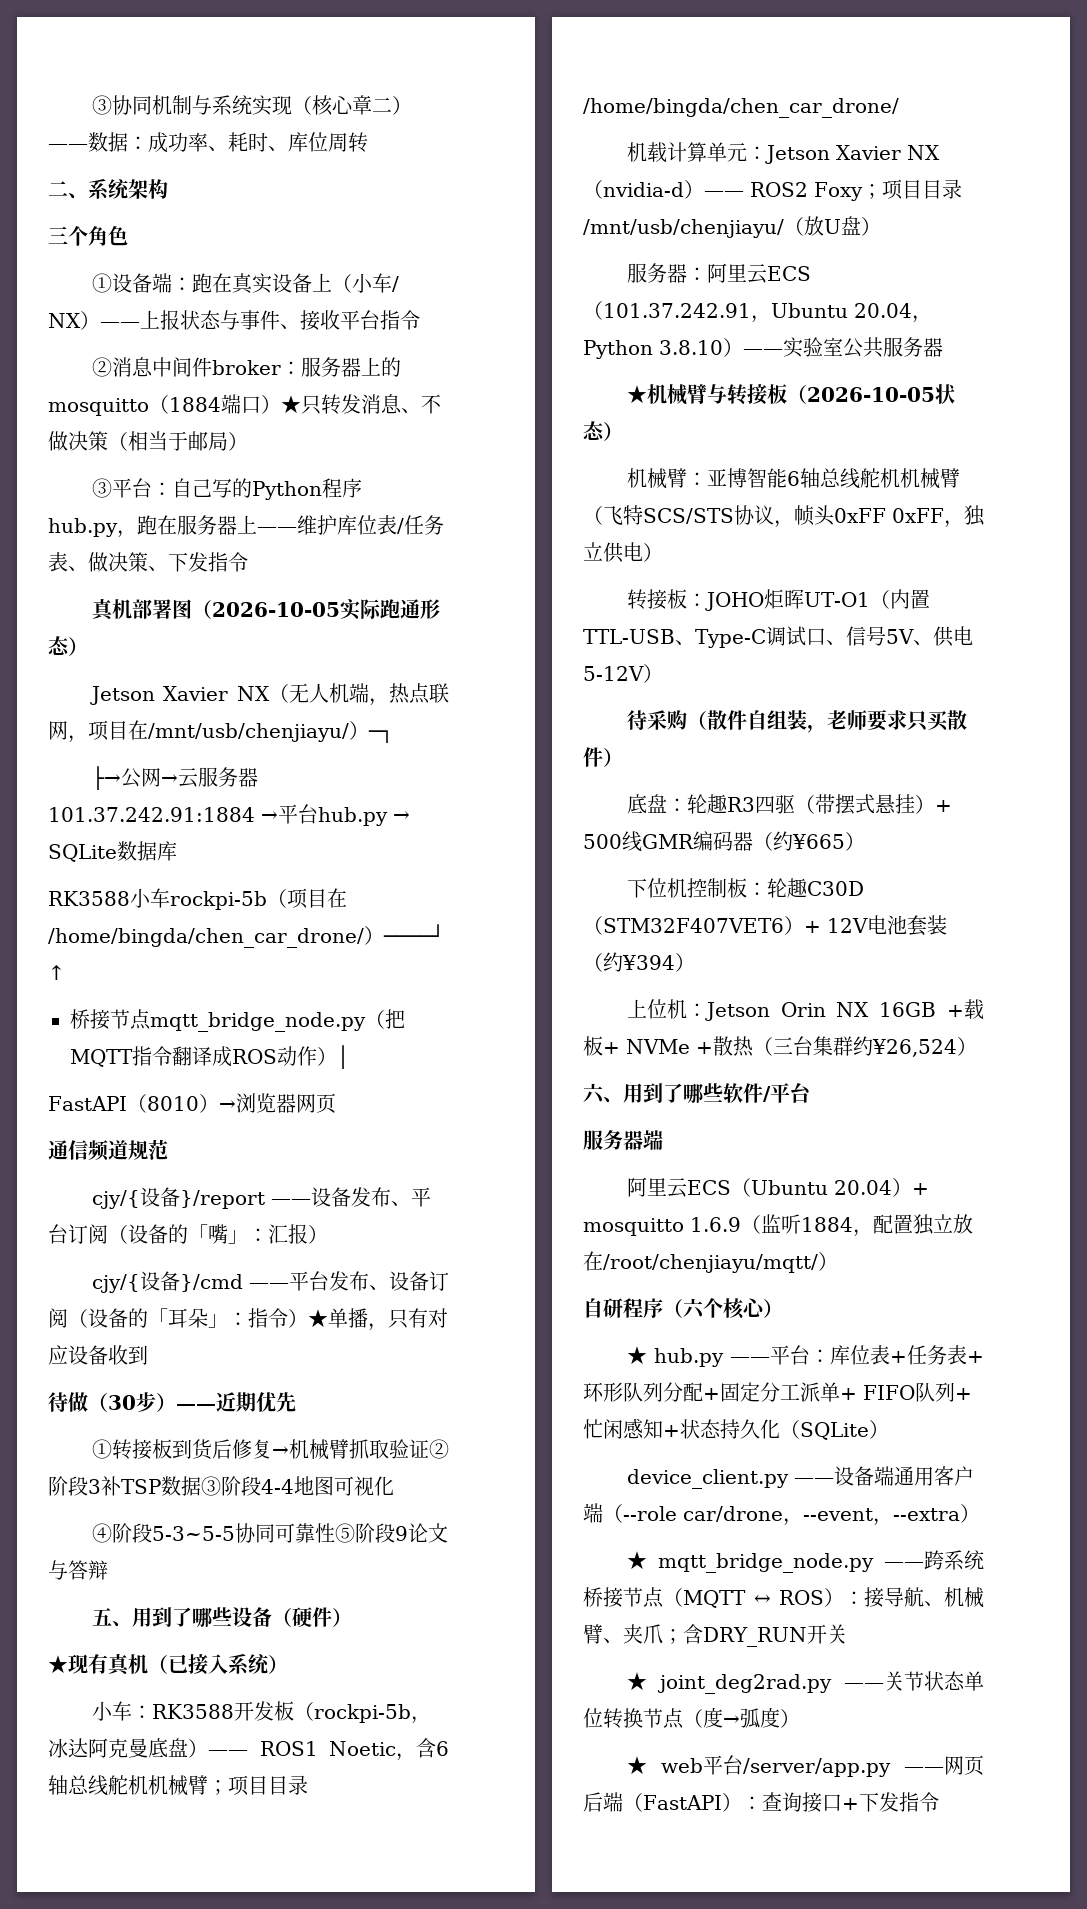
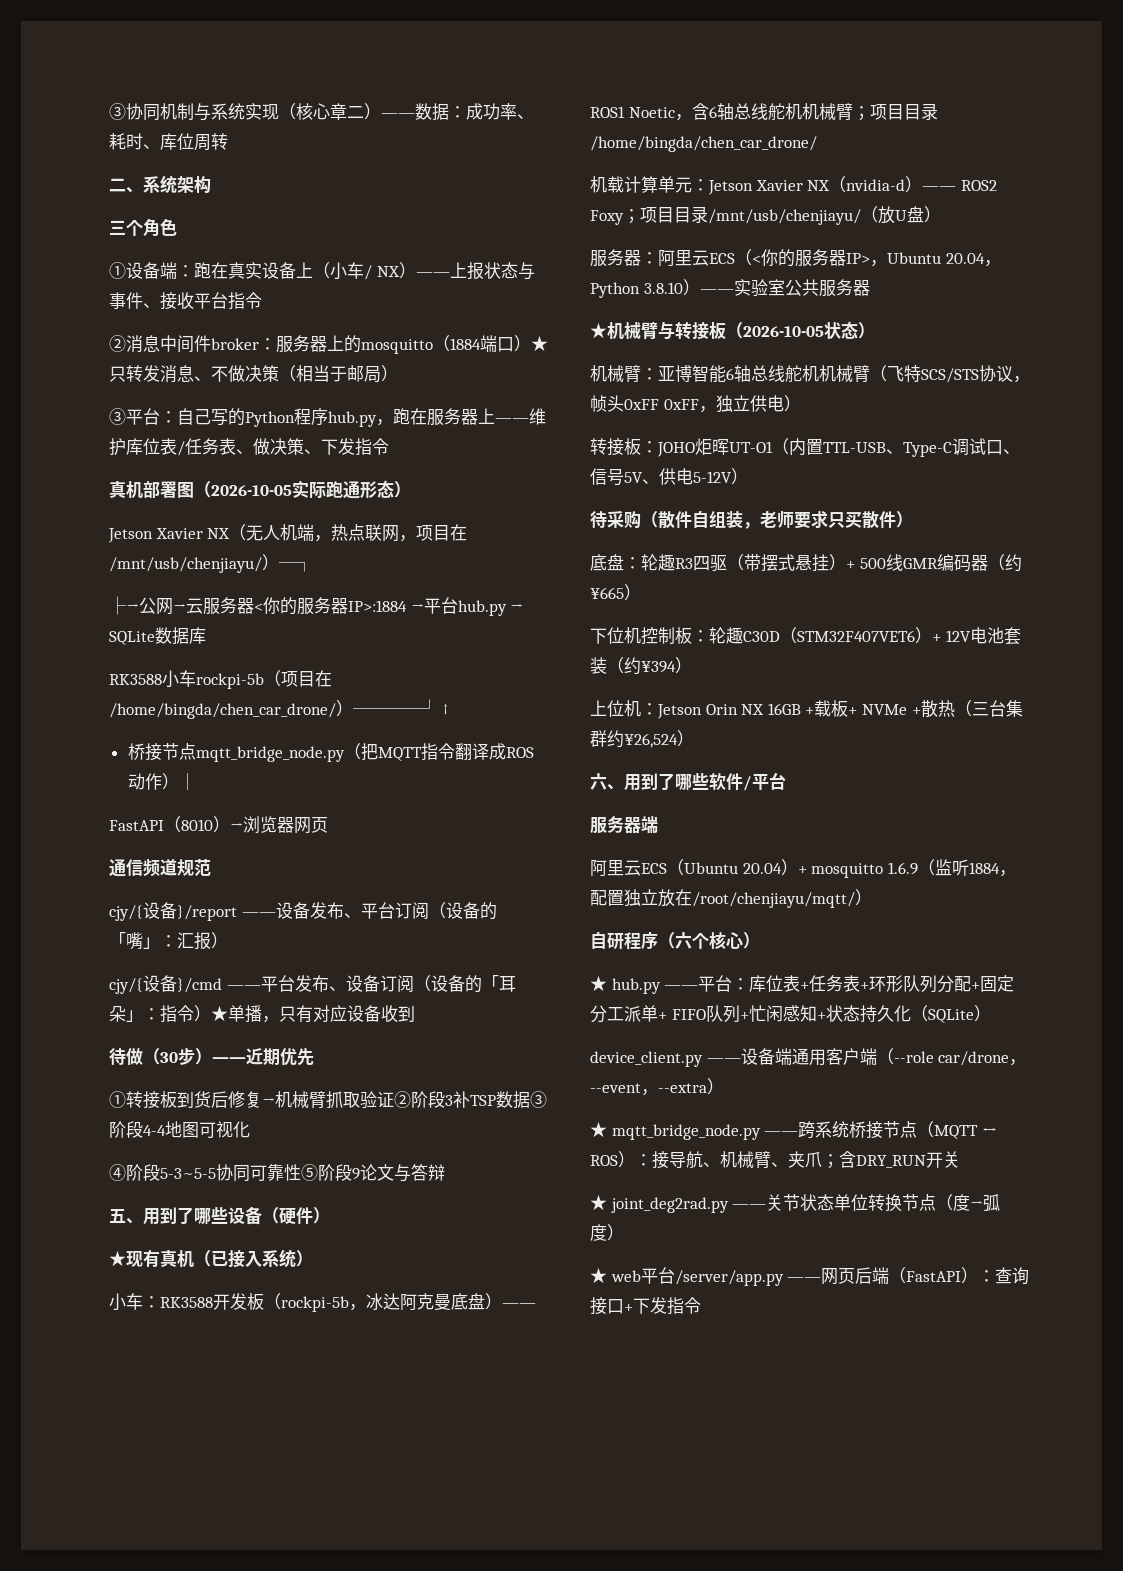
- ├→公网→云服务器101.37.242.91:1884 →平台hub.py → SQLite数据库
+ ├→公网→云服务器<你的服务器IP>:1884 →平台hub.py → SQLite数据库
- 服务器：阿里云ECS（101.37.242.91，Ubuntu 20.04，Python 3.8.10）——实验室公共服务器
+ 服务器：阿里云ECS（<你的服务器IP>，Ubuntu 20.04，Python 3.8.10）——实验室公共服务器

